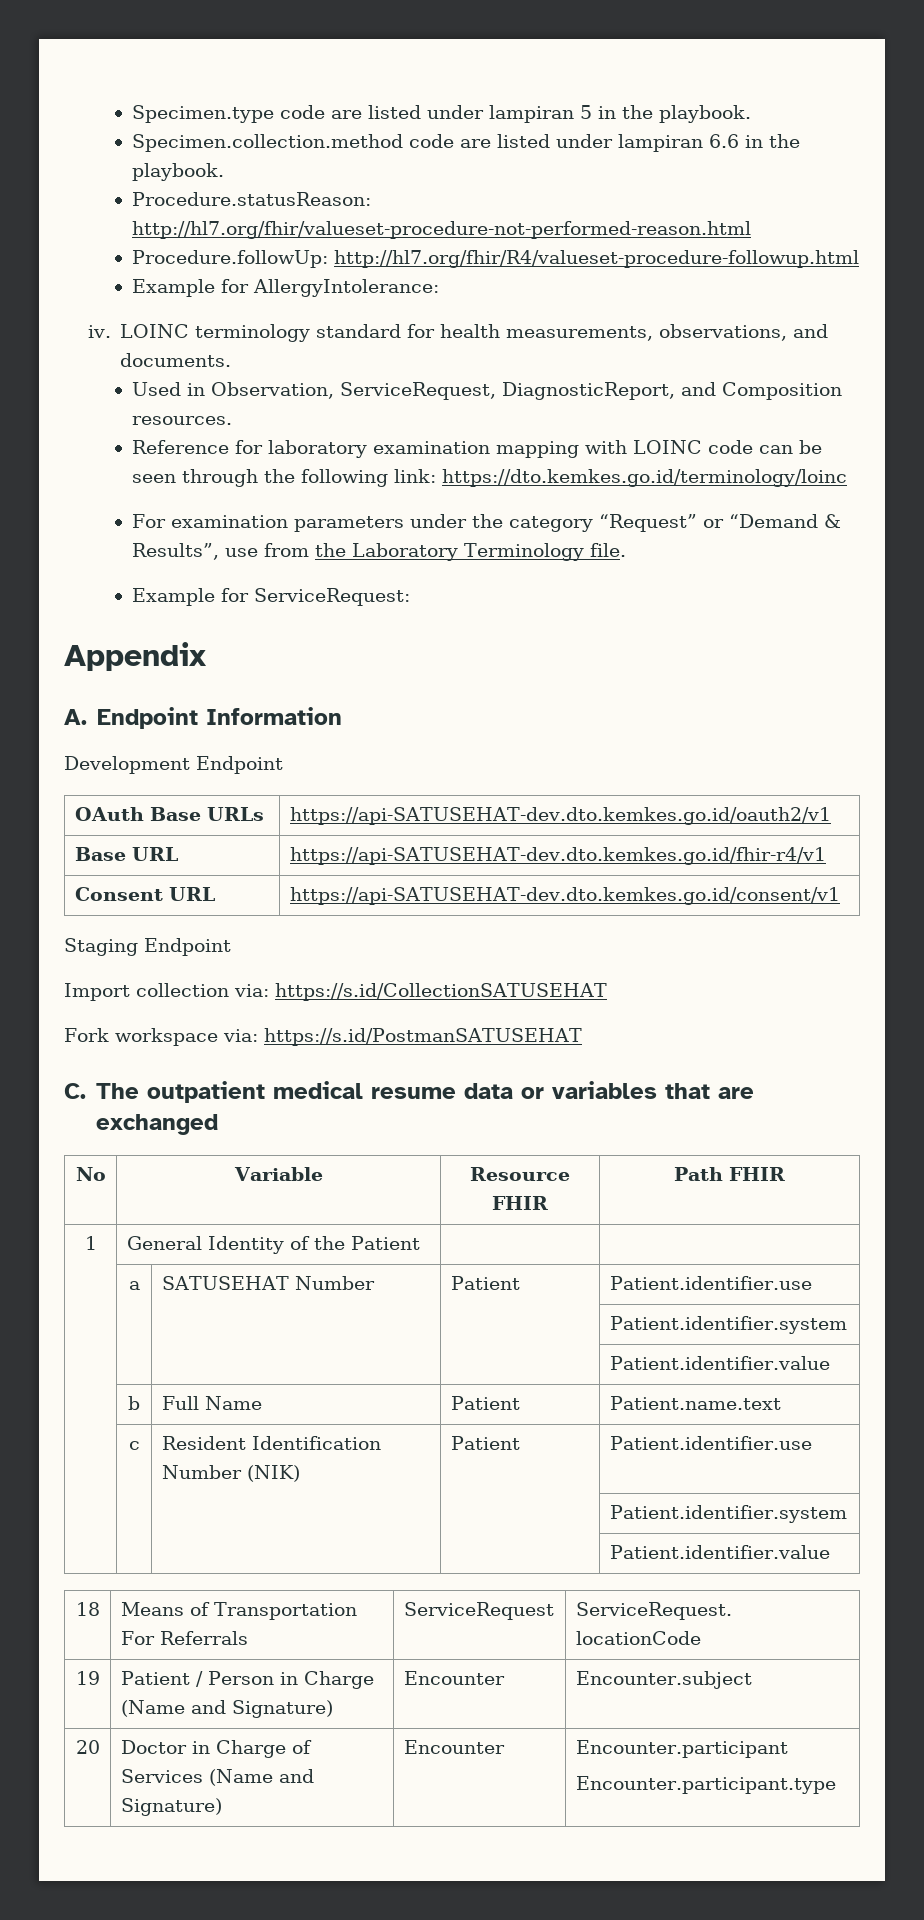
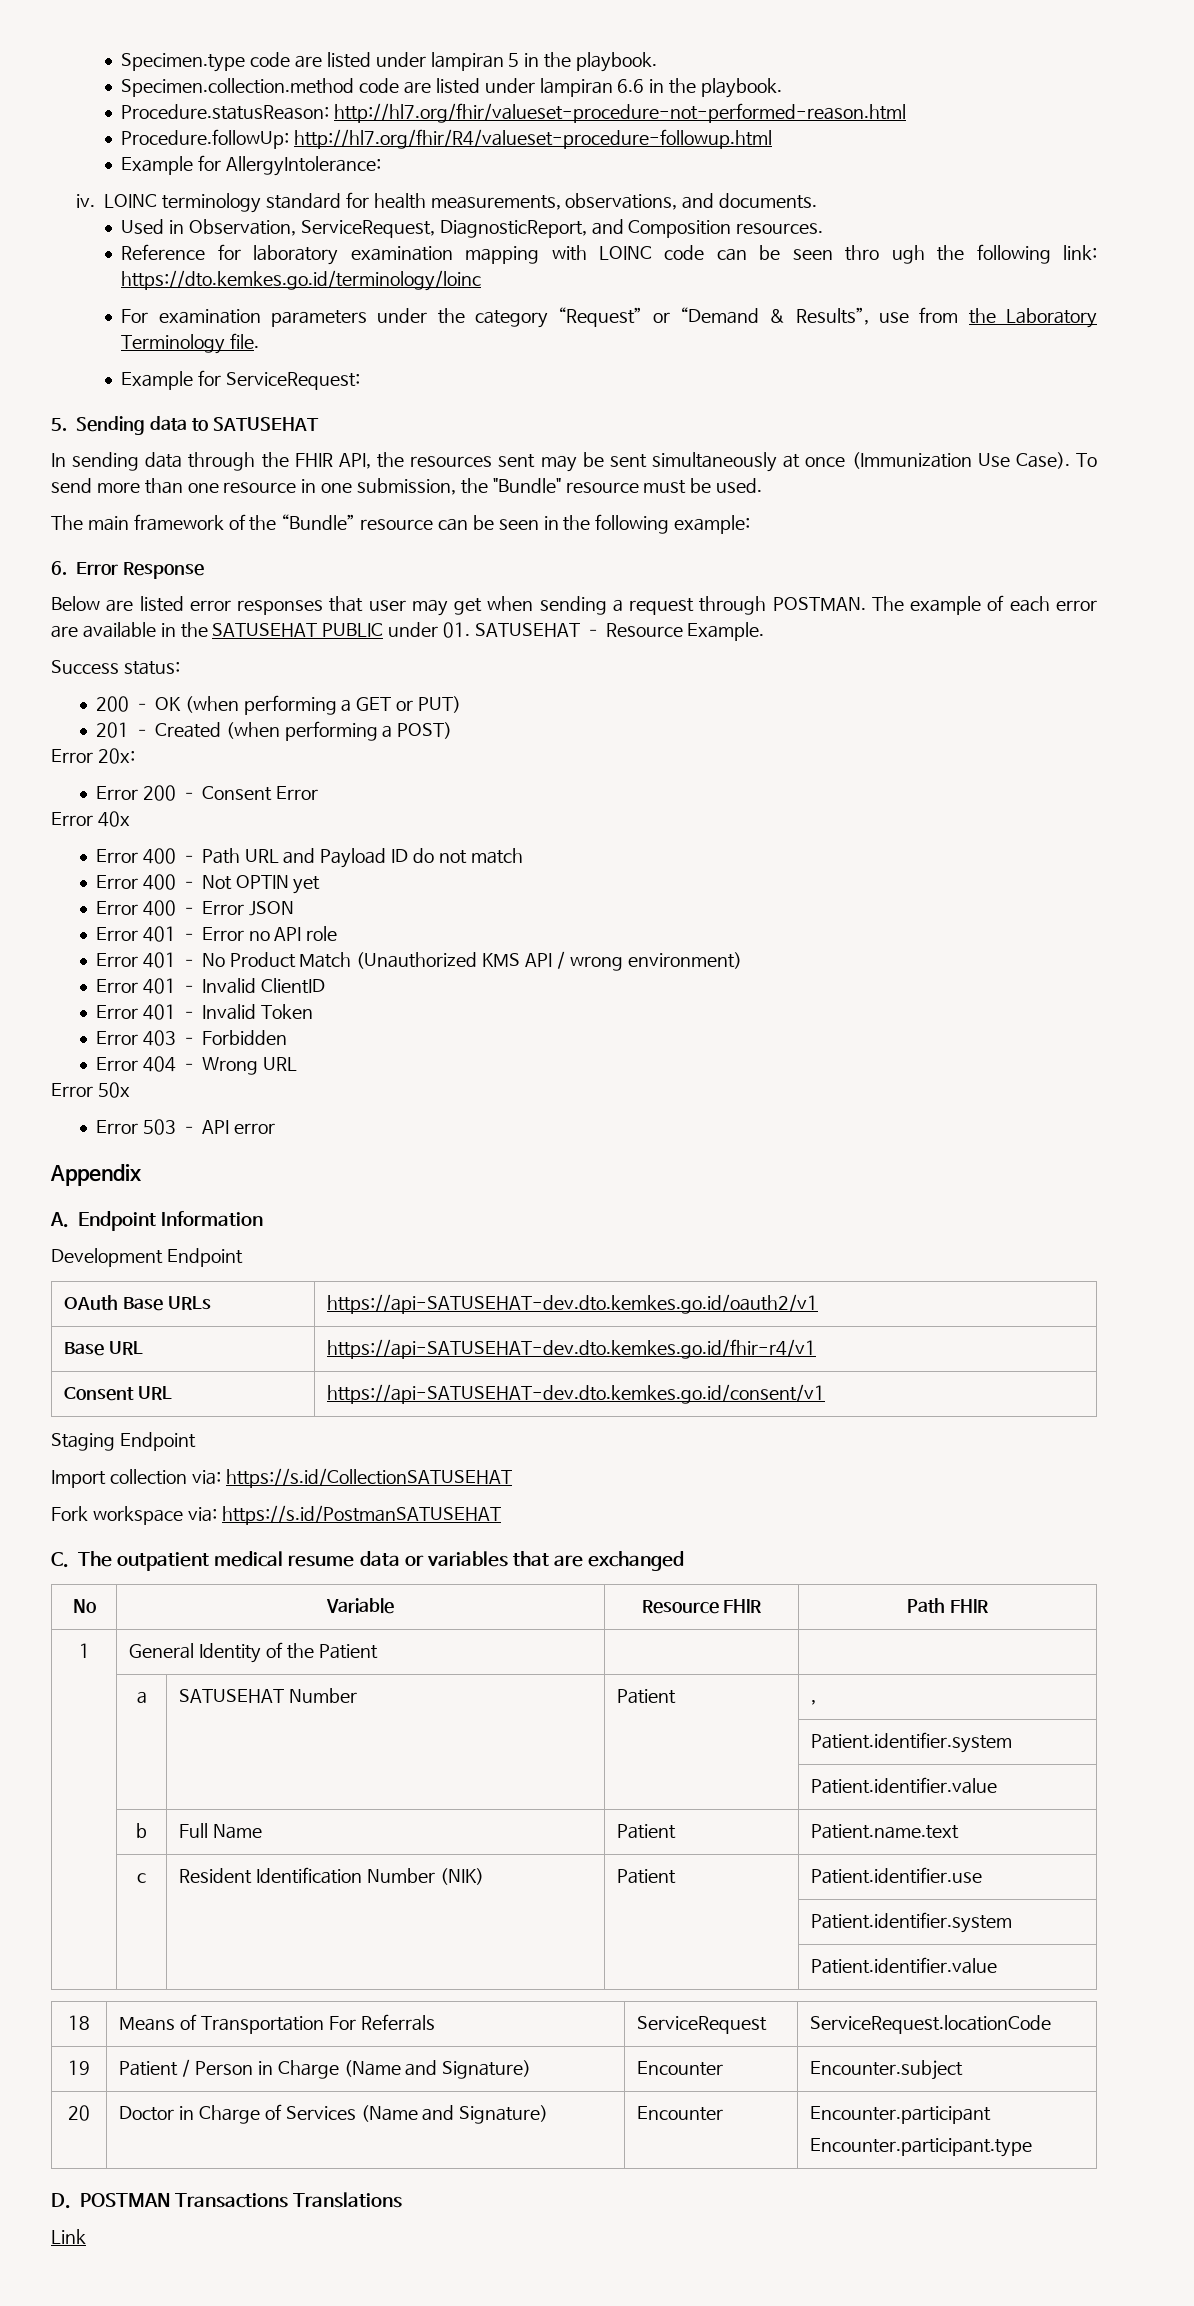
- Reference for laboratory examination mapping with LOINC code can be seen through the following link: https://dto.kemkes.go.id/terminology/loinc
+ Reference for laboratory examination mapping with LOINC code can be seen thro ugh the following link: https://dto.kemkes.go.id/terminology/loinc
+ 5. Sending data to SATUSEHAT
+ In sending data through the FHIR API, the resources sent may be sent simultaneously at once (Immunization Use Case). To send more than one resource in one submission, the "Bundle" resource must be used.
+ The main framework of the “Bundle” resource can be seen in the following example:
+ 6. Error Response
+ Below are listed error responses that user may get when sending a request through POSTMAN. The example of each error are available in the SATUSEHAT PUBLIC under 01. SATUSEHAT – Resource Example.
+ Success status:
+ 200 – OK (when performing a GET or PUT)
+ 201 – Created (when performing a POST)
+ Error 20x:
+ Error 200 – Consent Error
+ Error 40x
+ Error 400 – Path URL and Payload ID do not match
+ Error 400 – Not OPTIN yet
+ Error 400 – Error JSON
+ Error 401 – Error no API role
+ Error 401 – No Product Match (Unauthorized KMS API / wrong environment)
+ Error 401 – Invalid ClientID
+ Error 401 – Invalid Token
+ Error 403 – Forbidden
+ Error 404 – Wrong URL
+ Error 50x
+ Error 503 – API error
- | a | SATUSEHAT Number | Patient | Patient.identifier.use
+ | a | SATUSEHAT Number | Patient | ,
+ D. POSTMAN Transactions Translations
+ Link

